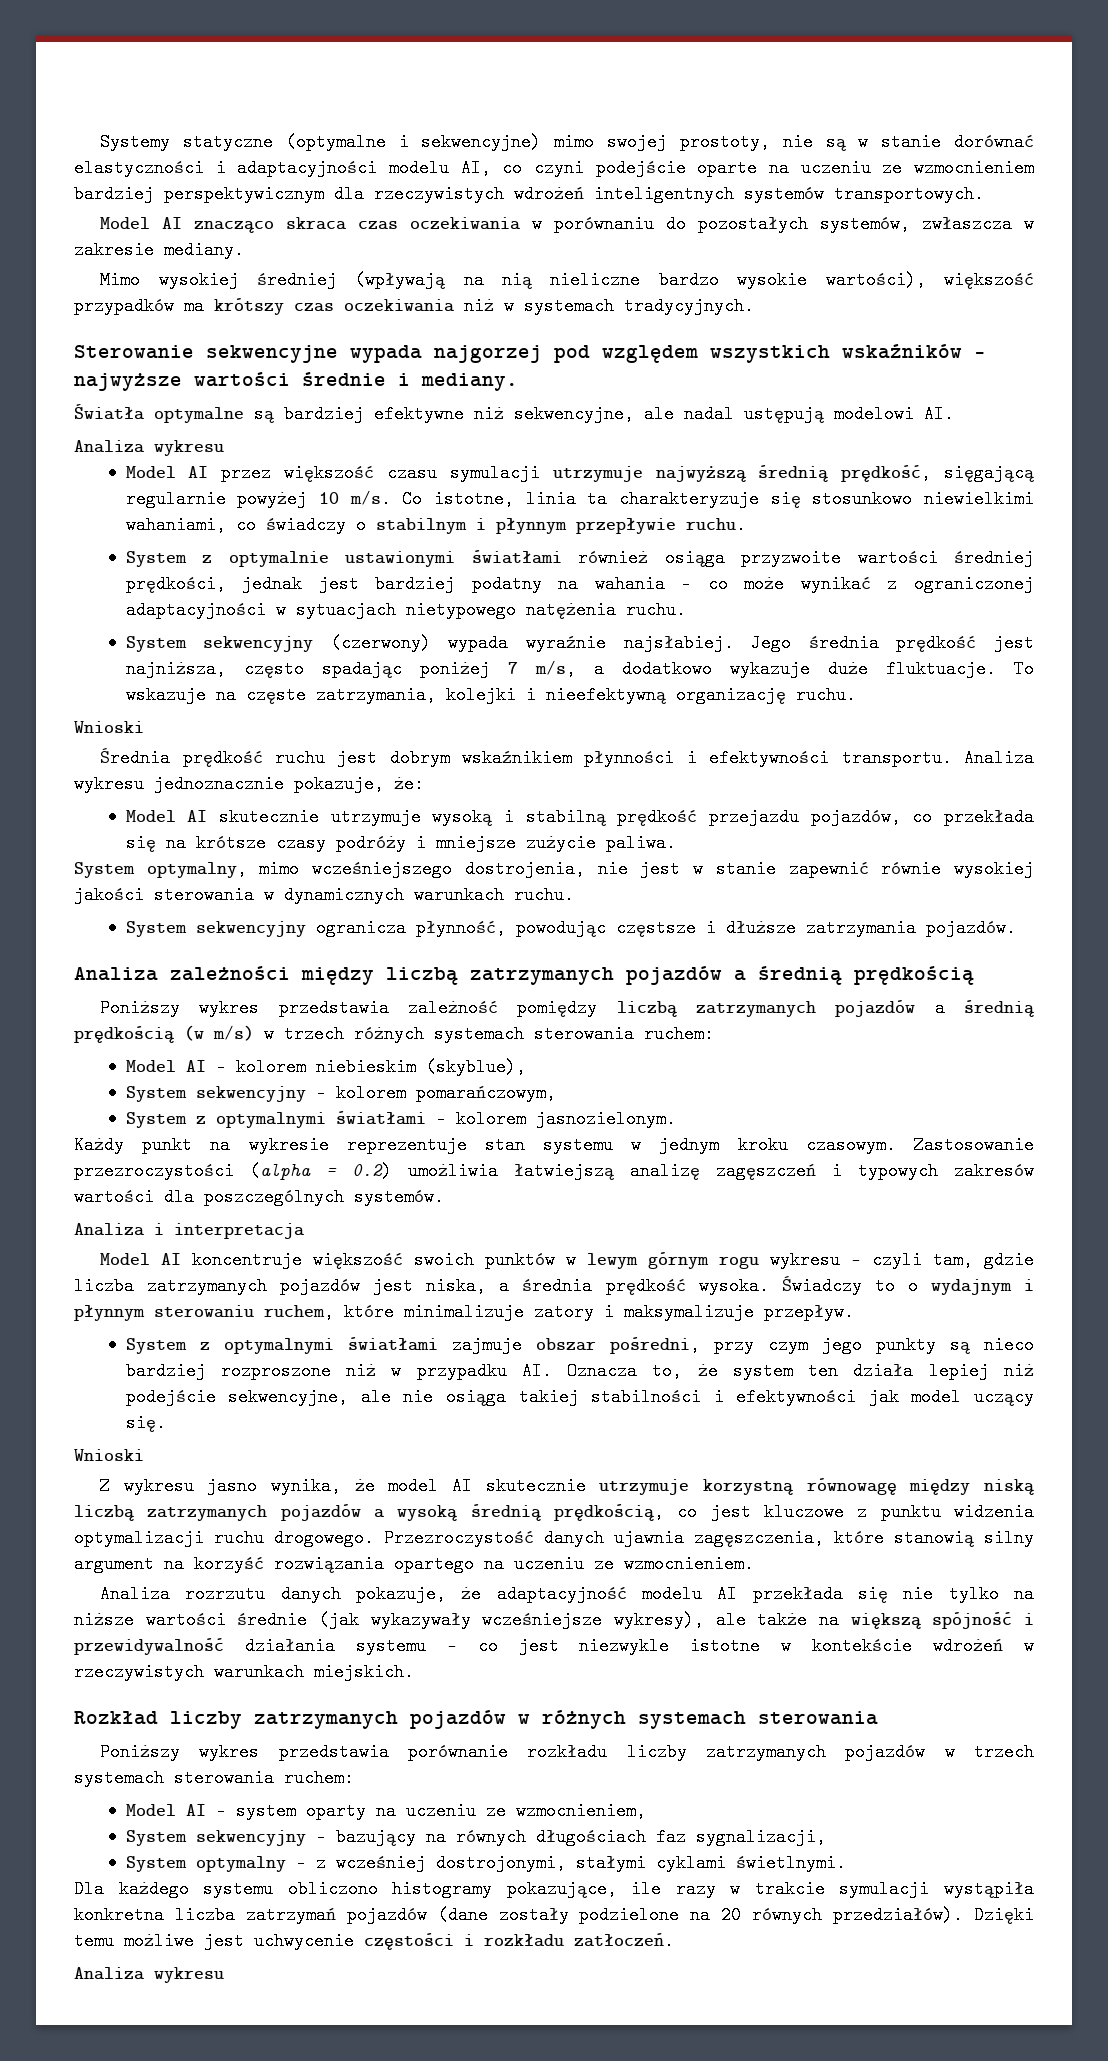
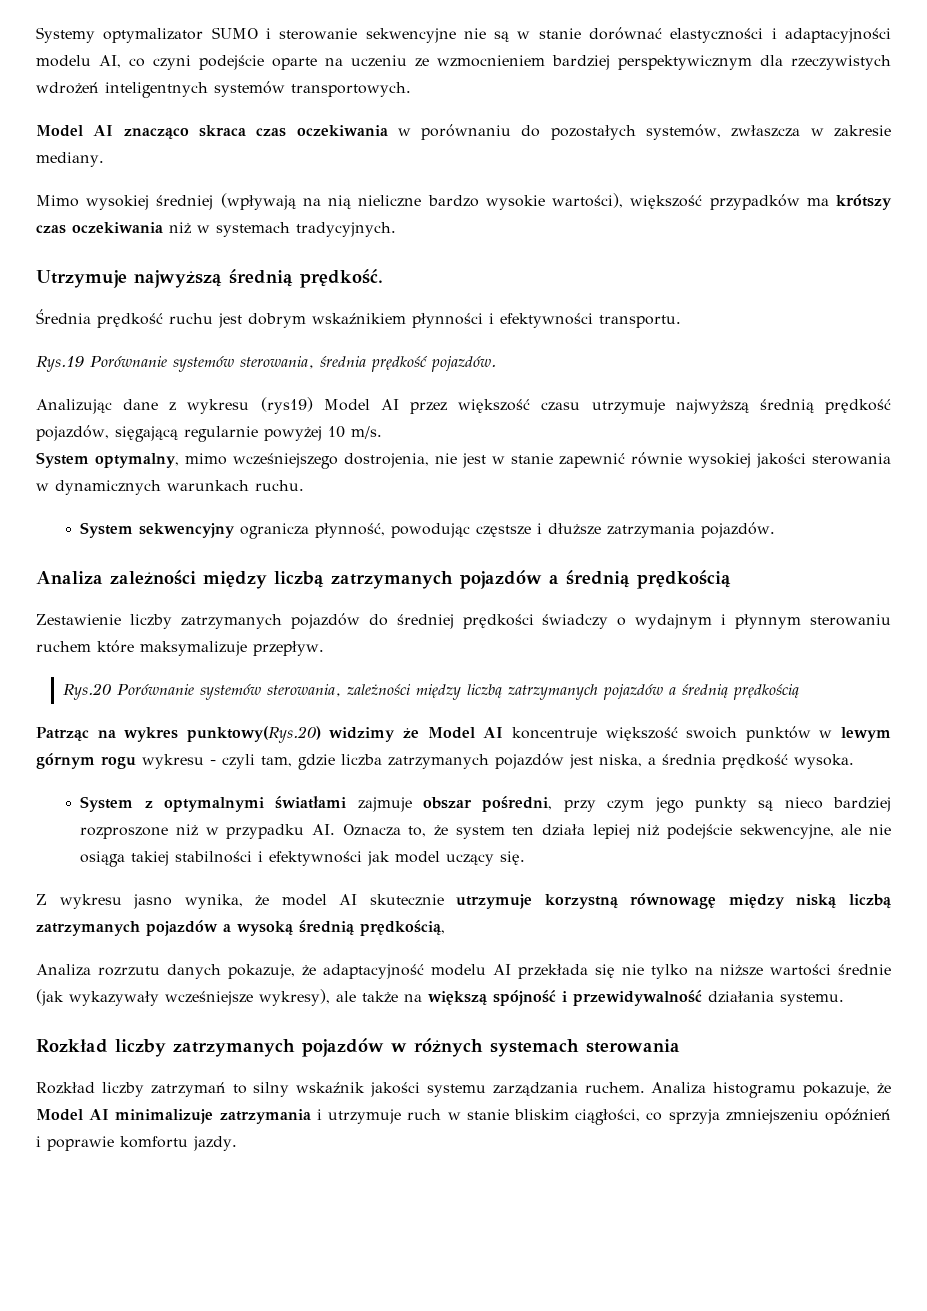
- Systemy statyczne (optymalne i sekwencyjne) mimo swojej prostoty, nie są w stanie dorównać elastyczności i adaptacyjności modelu AI, co czyni podejście oparte na uczeniu ze wzmocnieniem bardziej perspektywicznym dla rzeczywistych wdrożeń inteligentnych systemów transportowych.
+ Systemy optymalizator SUMO i sterowanie sekwencyjne nie są w stanie dorównać elastyczności i adaptacyjności modelu AI, co czyni podejście oparte na uczeniu ze wzmocnieniem bardziej perspektywicznym dla rzeczywistych wdrożeń inteligentnych systemów transportowych.
- Sterowanie sekwencyjne wypada najgorzej pod względem wszystkich wskaźników – najwyższe wartości średnie i mediany.
- Światła optymalne są bardziej efektywne niż sekwencyjne, ale nadal ustępują modelowi AI.
- Analiza wykresu
- Model AI przez większość czasu symulacji utrzymuje najwyższą średnią prędkość, sięgającą regularnie powyżej 10 m/s. Co istotne, linia ta charakteryzuje się stosunkowo niewielkimi wahaniami, co świadczy o stabilnym i płynnym przepływie ruchu.
- System z optymalnie ustawionymi światłami również osiąga przyzwoite wartości średniej prędkości, jednak jest bardziej podatny na wahania – co może wynikać z ograniczonej adaptacyjności w sytuacjach nietypowego natężenia ruchu.
- System sekwencyjny (czerwony) wypada wyraźnie najsłabiej. Jego średnia prędkość jest najniższa, często spadając poniżej 7 m/s, a dodatkowo wykazuje duże fluktuacje. To wskazuje na częste zatrzymania, kolejki i nieefektywną organizację ruchu.
- Wnioski
+ Utrzymuje najwyższą średnią prędkość.
- Średnia prędkość ruchu jest dobrym wskaźnikiem płynności i efektywności transportu. Analiza wykresu jednoznacznie pokazuje, że:
- Model AI skutecznie utrzymuje wysoką i stabilną prędkość przejazdu pojazdów, co przekłada się na krótsze czasy podróży i mniejsze zużycie paliwa.
+ Średnia prędkość ruchu jest dobrym wskaźnikiem płynności i efektywności transportu.
+ Rys.19 Porównanie systemów sterowania, średnia prędkość pojazdów.
+ Analizując dane z wykresu (rys19) Model AI przez większość czasu utrzymuje najwyższą średnią prędkość pojazdów, sięgającą regularnie powyżej 10 m/s.
- Poniższy wykres przedstawia zależność pomiędzy liczbą zatrzymanych pojazdów a średnią prędkością (w m/s) w trzech różnych systemach sterowania ruchem:
- Model AI – kolorem niebieskim (skyblue),
- System sekwencyjny – kolorem pomarańczowym,
- System z optymalnymi światłami – kolorem jasnozielonym.
- Każdy punkt na wykresie reprezentuje stan systemu w jednym kroku czasowym. Zastosowanie przezroczystości (alpha = 0.2) umożliwia łatwiejszą analizę zagęszczeń i typowych zakresów wartości dla poszczególnych systemów.
- Analiza i interpretacja
- Model AI koncentruje większość swoich punktów w lewym górnym rogu wykresu — czyli tam, gdzie liczba zatrzymanych pojazdów jest niska, a średnia prędkość wysoka. Świadczy to o wydajnym i płynnym sterowaniu ruchem, które minimalizuje zatory i maksymalizuje przepływ.
+ Zestawienie liczby zatrzymanych pojazdów do średniej prędkości świadczy o wydajnym i płynnym sterowaniu ruchem które maksymalizuje przepływ.
+ Rys.20 Porównanie systemów sterowania, zależności między liczbą zatrzymanych pojazdów a średnią prędkością
+ Patrząc na wykres punktowy(Rys.20) widzimy że Model AI koncentruje większość swoich punktów w lewym górnym rogu wykresu - czyli tam, gdzie liczba zatrzymanych pojazdów jest niska, a średnia prędkość wysoka.
  System z optymalnymi światłami zajmuje obszar pośredni, przy czym jego punkty są nieco bardziej rozproszone niż w przypadku AI. Oznacza to, że system ten działa lepiej niż podejście sekwencyjne, ale nie osiąga takiej stabilności i efektywności jak model uczący się.
- Wnioski
- Z wykresu jasno wynika, że model AI skutecznie utrzymuje korzystną równowagę między niską liczbą zatrzymanych pojazdów a wysoką średnią prędkością, co jest kluczowe z punktu widzenia optymalizacji ruchu drogowego. Przezroczystość danych ujawnia zagęszczenia, które stanowią silny argument na korzyść rozwiązania opartego na uczeniu ze wzmocnieniem.
+ Z wykresu jasno wynika, że model AI skutecznie utrzymuje korzystną równowagę między niską liczbą zatrzymanych pojazdów a wysoką średnią prędkością,
- Analiza rozrzutu danych pokazuje, że adaptacyjność modelu AI przekłada się nie tylko na niższe wartości średnie (jak wykazywały wcześniejsze wykresy), ale także na większą spójność i przewidywalność działania systemu — co jest niezwykle istotne w kontekście wdrożeń w rzeczywistych warunkach miejskich.
+ Analiza rozrzutu danych pokazuje, że adaptacyjność modelu AI przekłada się nie tylko na niższe wartości średnie (jak wykazywały wcześniejsze wykresy), ale także na większą spójność i przewidywalność działania systemu.
- Poniższy wykres przedstawia porównanie rozkładu liczby zatrzymanych pojazdów w trzech systemach sterowania ruchem:
- Model AI – system oparty na uczeniu ze wzmocnieniem,
- System sekwencyjny – bazujący na równych długościach faz sygnalizacji,
- System optymalny – z wcześniej dostrojonymi, stałymi cyklami świetlnymi.
- Dla każdego systemu obliczono histogramy pokazujące, ile razy w trakcie symulacji wystąpiła konkretna liczba zatrzymań pojazdów (dane zostały podzielone na 20 równych przedziałów). Dzięki temu możliwe jest uchwycenie częstości i rozkładu zatłoczeń.
- Analiza wykresu
+ Rozkład liczby zatrzymań to silny wskaźnik jakości systemu zarządzania ruchem. Analiza histogramu pokazuje, że Model AI minimalizuje zatrzymania i utrzymuje ruch w stanie bliskim ciągłości, co sprzyja zmniejszeniu opóźnień i poprawie komfortu jazdy.

